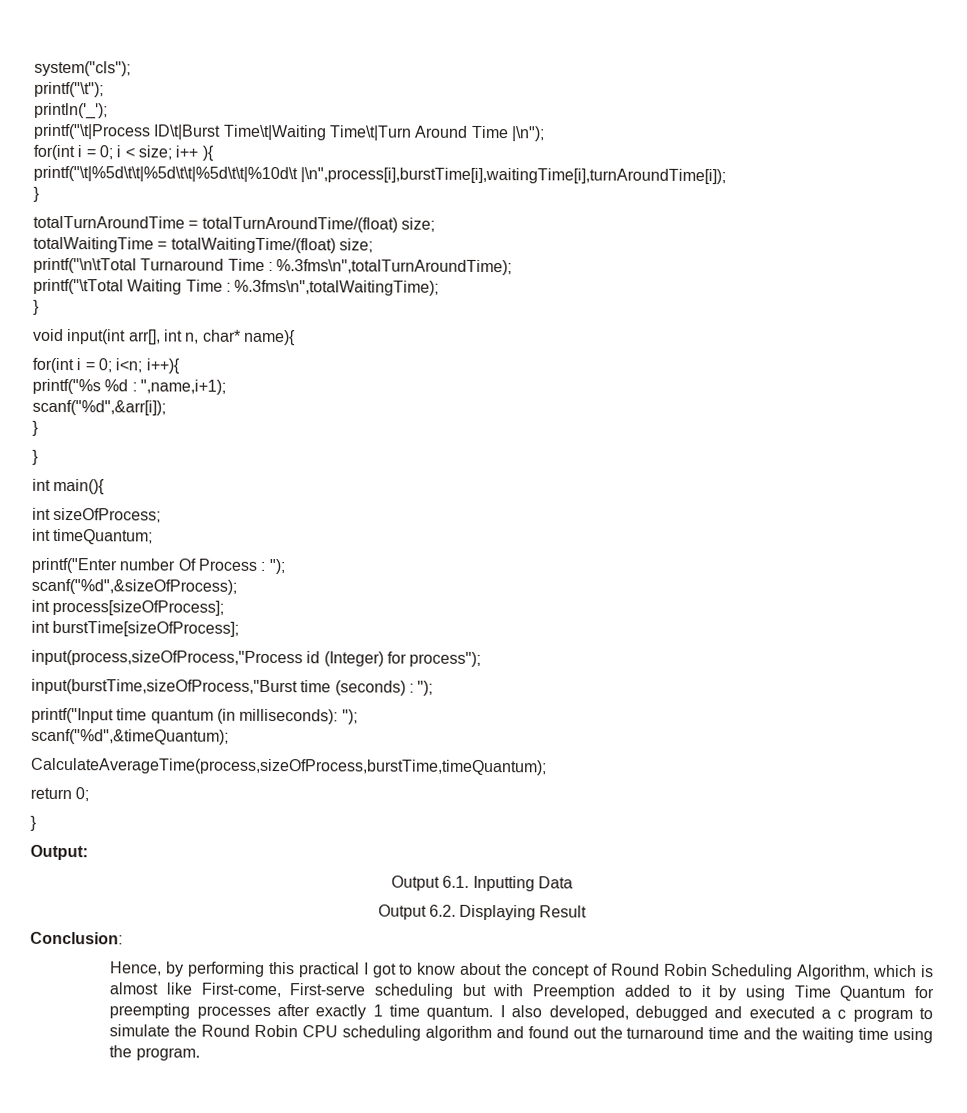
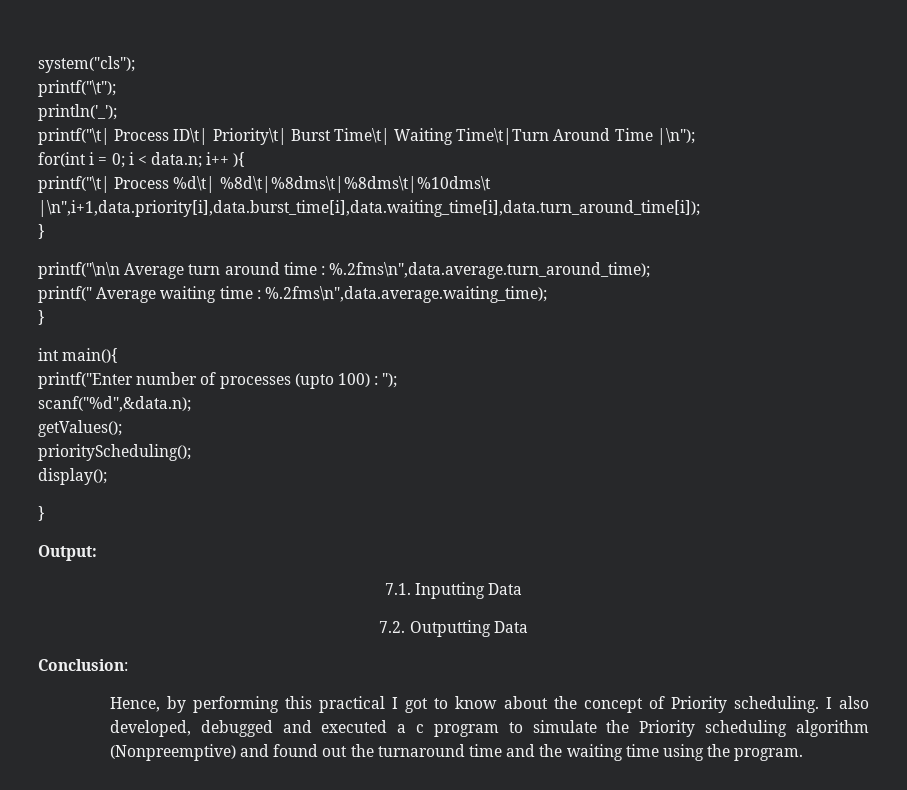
- printf("\t|Process ID\t|Burst Time\t|Waiting Time\t|Turn Around Time |\n");
+ printf("\t| Process ID\t| Priority\t| Burst Time\t| Waiting Time\t|Turn Around Time |\n");
- for(int i = 0; i < size; i++ ){
+ for(int i = 0; i < data.n; i++ ){
- printf("\t|%5d\t\t|%5d\t\t|%5d\t\t|%10d\t |\n",process[i],burstTime[i],waitingTime[i],turnAroundTime[i]);
+ printf("\t| Process %d\t| %8d\t|%8dms\t|%8dms\t|%10dms\t |\n",i+1,data.priority[i],data.burst_time[i],data.waiting_time[i],data.turn_around_time[i]);
  }
- totalTurnAroundTime = totalTurnAroundTime/(float) size;
- totalWaitingTime = totalWaitingTime/(float) size;
- printf("\n\tTotal Turnaround Time : %.3fms\n",totalTurnAroundTime);
- printf("\tTotal Waiting Time : %.3fms\n",totalWaitingTime);
- }
- void input(int arr[], int n, char* name){
- for(int i = 0; i<n; i++){
- printf("%s %d : ",name,i+1);
- scanf("%d",&arr[i]);
- }
+ printf("\n\n Average turn around time : %.2fms\n",data.average.turn_around_time);
+ printf(" Average waiting time : %.2fms\n",data.average.waiting_time);
  }
  int main(){
- int sizeOfProcess;
- int timeQuantum;
- printf("Enter number Of Process : ");
- scanf("%d",&sizeOfProcess);
- int process[sizeOfProcess];
- int burstTime[sizeOfProcess];
- input(process,sizeOfProcess,"Process id (Integer) for process");
- input(burstTime,sizeOfProcess,"Burst time (seconds) : ");
- printf("Input time quantum (in milliseconds): ");
- scanf("%d",&timeQuantum);
- CalculateAverageTime(process,sizeOfProcess,burstTime,timeQuantum);
- return 0;
+ printf("Enter number of processes (upto 100) : ");
+ scanf("%d",&data.n);
+ getValues();
+ priorityScheduling();
+ display();
- Output 6.1. Inputting Data
+ 7.1. Inputting Data
- Output 6.2. Displaying Result
+ 7.2. Outputting Data
- Hence, by performing this practical I got to know about the concept of Round Robin Scheduling Algorithm, which is almost like First-come, First-serve scheduling but with Preemption added to it by using Time Quantum for preempting processes after exactly 1 time quantum.
+ Hence, by performing this practical I got to know about the concept of Priority scheduling.
- I also developed, debugged and executed a c program to simulate the Round Robin CPU scheduling algorithm and found out the turnaround time and the waiting time using the program.
+ I also developed, debugged and executed a c program to simulate the Priority scheduling algorithm (Nonpreemptive) and found out the turnaround time and the waiting time using the program.

